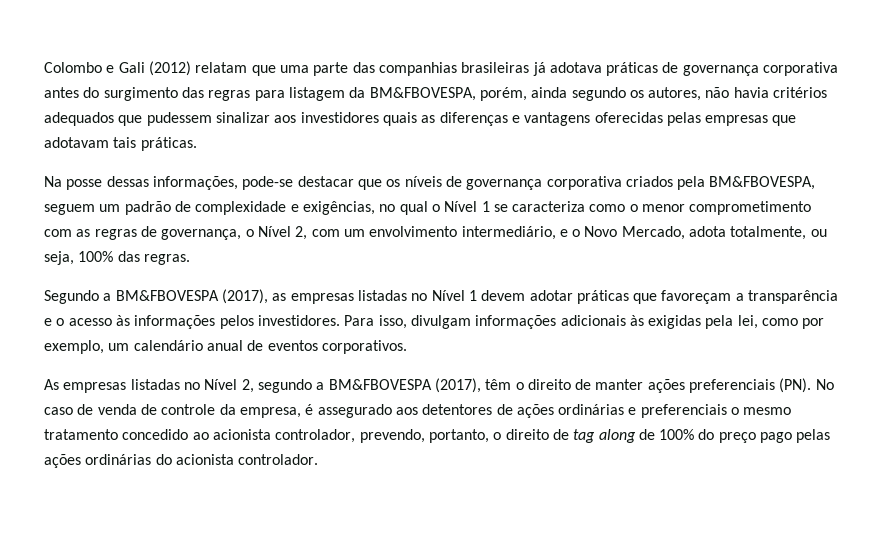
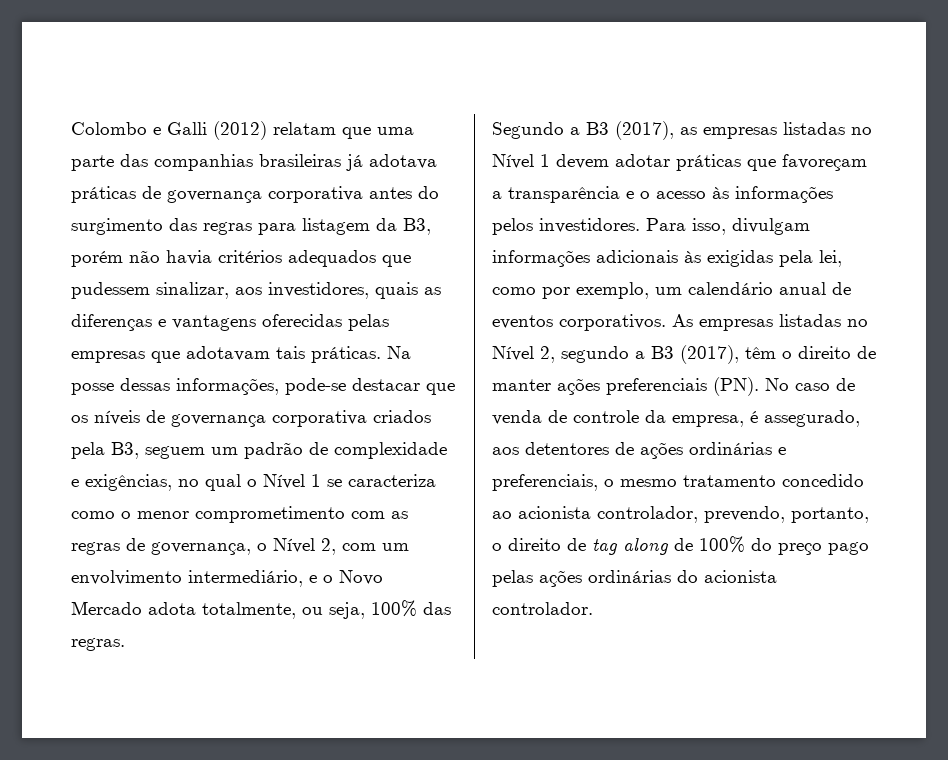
- Colombo e Gali (2012) relatam que uma parte das companhias brasileiras já adotava práticas de governança corporativa antes do surgimento das regras para listagem da BM&FBOVESPA, porém, ainda segundo os autores, não havia critérios adequados que pudessem sinalizar aos investidores quais as diferenças e vantagens oferecidas pelas empresas que adotavam tais práticas.
- Na posse dessas informações, pode-se destacar que os níveis de governança corporativa criados pela BM&FBOVESPA, seguem um padrão de complexidade e exigências, no qual o Nível 1 se caracteriza como o menor comprometimento com as regras de governança, o Nível 2, com um envolvimento intermediário, e o Novo Mercado, adota totalmente, ou seja, 100% das regras.
+ Colombo e Galli (2012) relatam que uma parte das companhias brasileiras já adotava práticas de governança corporativa antes do surgimento das regras para listagem da B3, porém não havia critérios adequados que pudessem sinalizar, aos investidores, quais as diferenças e vantagens oferecidas pelas empresas que adotavam tais práticas. Na posse dessas informações, pode-se destacar que os níveis de governança corporativa criados pela B3, seguem um padrão de complexidade e exigências, no qual o Nível 1 se caracteriza como o menor comprometimento com as regras de governança, o Nível 2, com um envolvimento intermediário, e o Novo Mercado adota totalmente, ou seja, 100% das regras.
- Segundo a BM&FBOVESPA (2017), as empresas listadas no Nível 1 devem adotar práticas que favoreçam a transparência e o acesso às informações pelos investidores.
+ Segundo a B3 (2017), as empresas listadas no Nível 1 devem adotar práticas que favoreçam a transparência e o acesso às informações pelos investidores.
- Para isso, divulgam informações adicionais às exigidas pela lei, como por exemplo, um calendário anual de eventos corporativos.
- As empresas listadas no Nível 2, segundo a BM&FBOVESPA (2017), têm o direito de manter ações preferenciais (PN). No caso de venda de controle da empresa, é assegurado aos detentores de ações ordinárias e preferenciais o mesmo tratamento concedido ao acionista controlador, prevendo, portanto, o direito de tag along de 100% do preço pago pelas ações ordinárias do acionista controlador.
+ Para isso, divulgam informações adicionais às exigidas pela lei, como por exemplo, um calendário anual de eventos corporativos. As empresas listadas no Nível 2, segundo a B3 (2017), têm o direito de manter ações preferenciais (PN). No caso de venda de controle da empresa, é assegurado, aos detentores de ações ordinárias e preferenciais, o mesmo tratamento concedido ao acionista controlador, prevendo, portanto, o direito de tag along de 100% do preço pago pelas ações ordinárias do acionista controlador.

